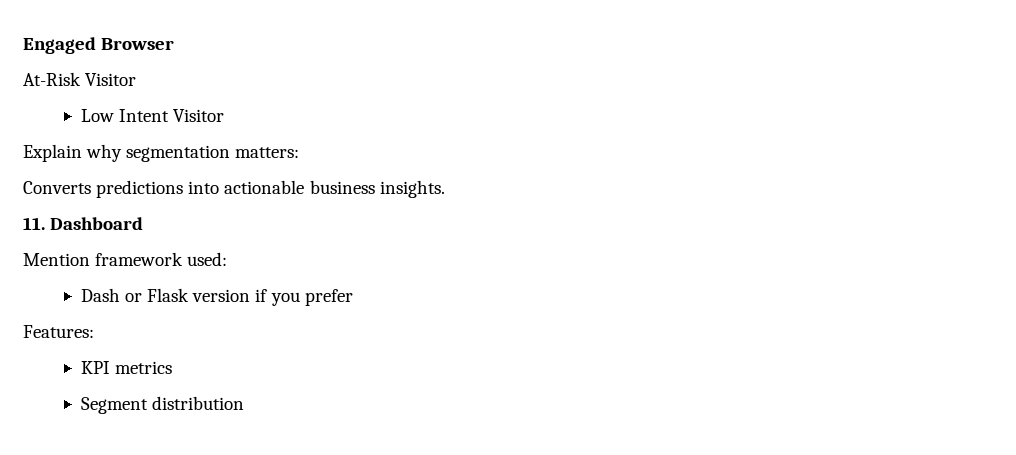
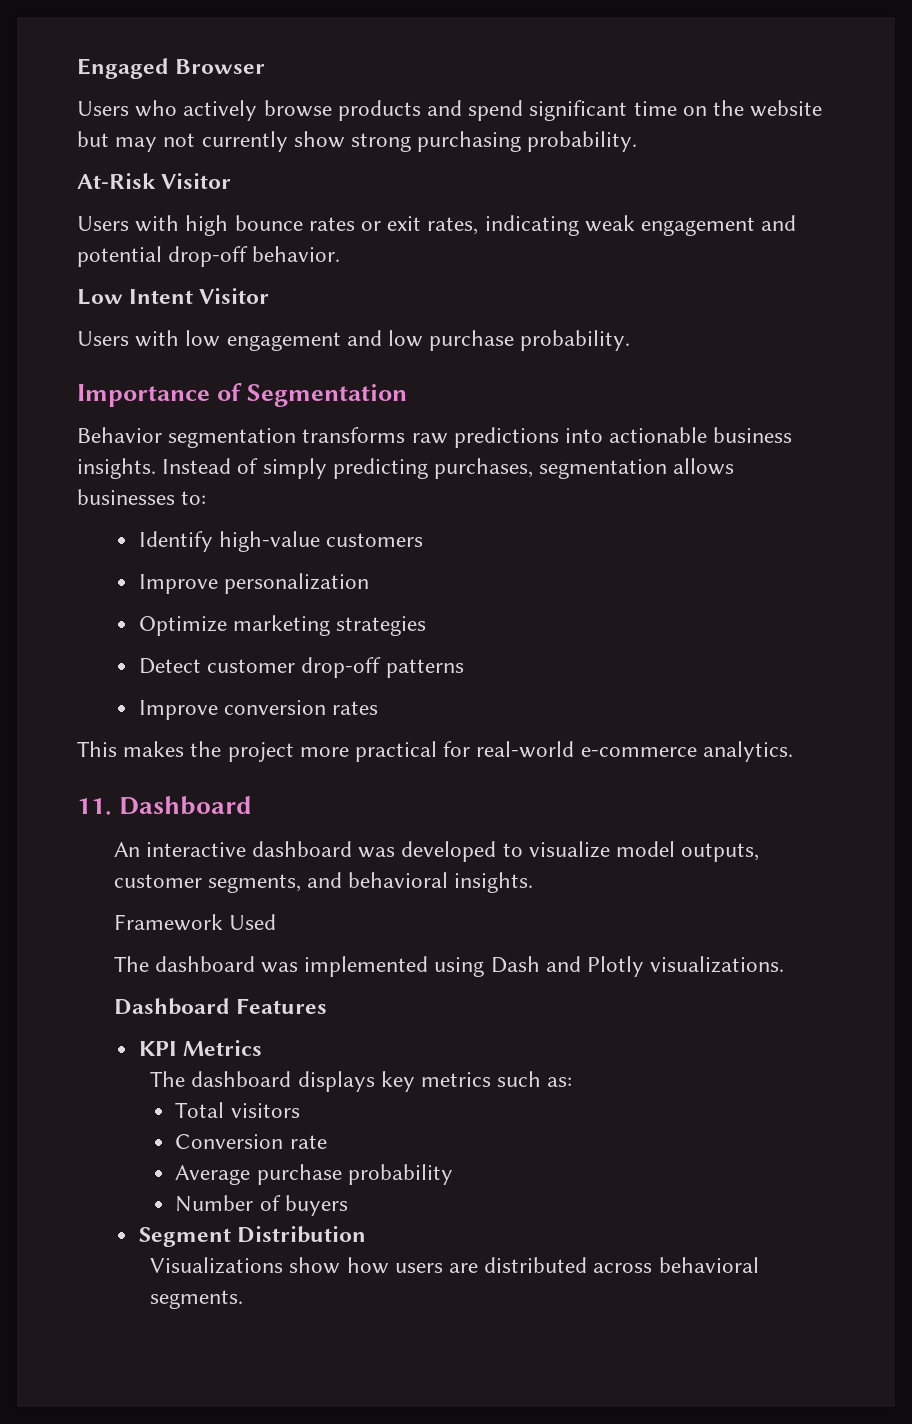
+ Users who actively browse products and spend significant time on the website but may not currently show strong purchasing probability.
  At-Risk Visitor
+ Users with high bounce rates or exit rates, indicating weak engagement and potential drop-off behavior.
  Low Intent Visitor
- Explain why segmentation matters:
- Converts predictions into actionable business insights.
+ Users with low engagement and low purchase probability.
+ Importance of Segmentation
+ Behavior segmentation transforms raw predictions into actionable business insights. Instead of simply predicting purchases, segmentation allows businesses to:
+ Identify high-value customers
+ Improve personalization
+ Optimize marketing strategies
+ Detect customer drop-off patterns
+ Improve conversion rates
+ This makes the project more practical for real-world e-commerce analytics.
  11. Dashboard
- Mention framework used:
- Dash or Flask version if you prefer
- Features:
- KPI metrics
- Segment distribution
+ An interactive dashboard was developed to visualize model outputs, customer segments, and behavioral insights.
+ Framework Used
+ The dashboard was implemented using Dash and Plotly visualizations.
+ Dashboard Features
+ KPI Metrics
+ The dashboard displays key metrics such as:
+ Total visitors
+ Conversion rate
+ Average purchase probability
+ Number of buyers
+ Segment Distribution
+ Visualizations show how users are distributed across behavioral segments.

